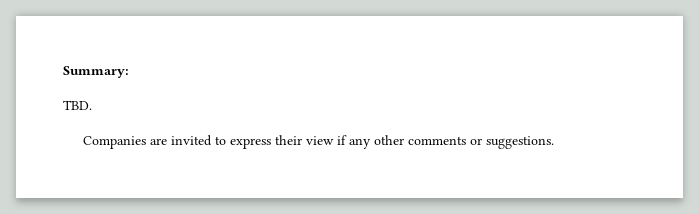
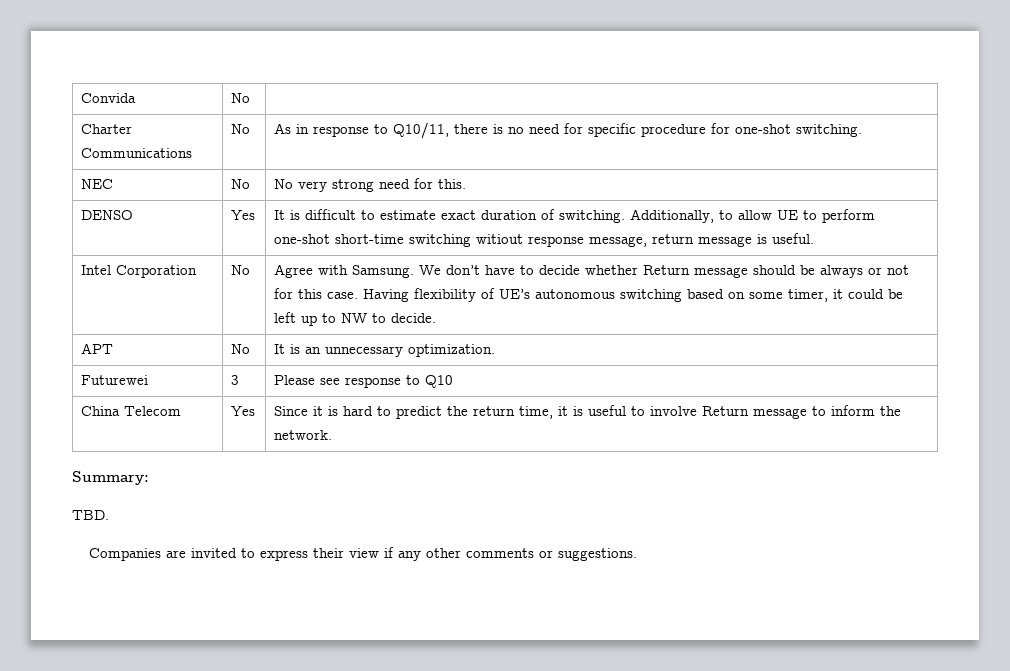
+ Convida | No |
+ Charter Communications | No | As in response to Q10/11, there is no need for specific procedure for one-shot switching.
+ NEC | No | No very strong need for this.
+ DENSO | Yes | It is difficult to estimate exact duration of switching. Additionally, to allow UE to perform one-shot short-time switching witiout response message, return message is useful.
+ Intel Corporation | No | Agree with Samsung. We don’t have to decide whether Return message should be always or not for this case. Having flexibility of UE’s autonomous switching based on some timer, it could be left up to NW to decide.
+ APT | No | It is an unnecessary optimization.
+ Futurewei | 3 | Please see response to Q10
+ China Telecom | Yes | Since it is hard to predict the return time, it is useful to involve Return message to inform the network.

